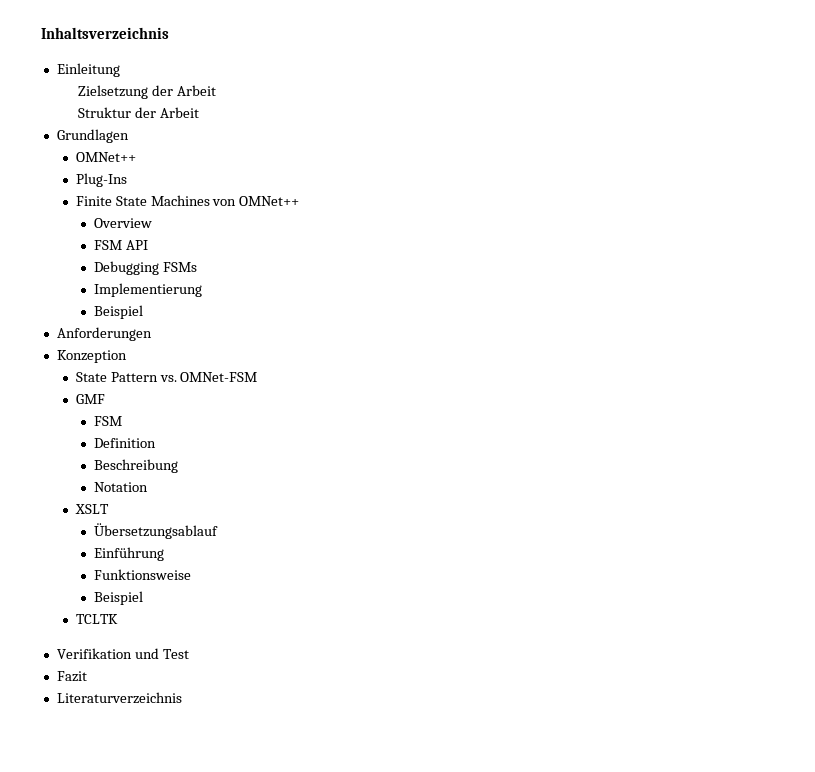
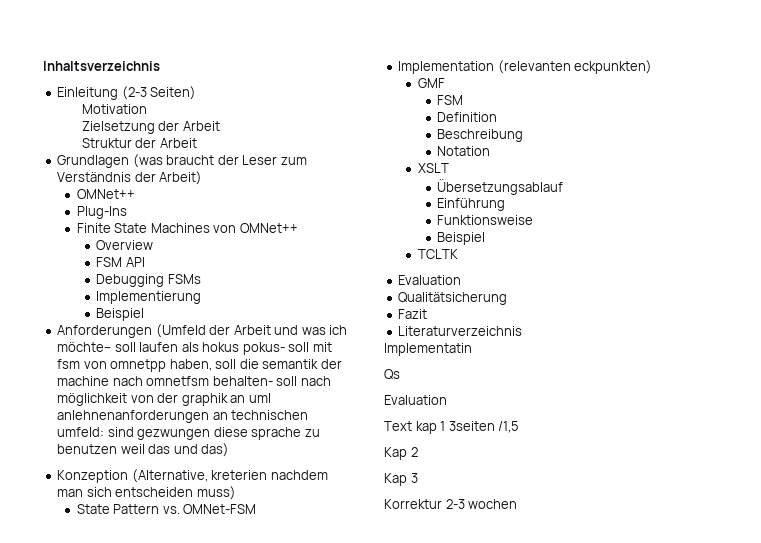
- Einleitung
+ Einleitung (2-3 Seiten)
+ Motivation
- Grundlagen
+ Grundlagen (was braucht der Leser zum Verständnis der Arbeit)
- Anforderungen
- Konzeption
+ Anforderungen (Umfeld der Arbeit und was ich möchte– soll laufen als hokus pokus- soll mit fsm von omnetpp haben, soll die semantik der machine nach omnetfsm behalten- soll nach möglichkeit von der graphik an uml anlehnenanforderungen an technischen umfeld: sind gezwungen diese sprache zu benutzen weil das und das)
+ Konzeption (Alternative, kreterien nachdem man sich entscheiden muss)
+ Implementation (relevanten eckpunkten)
  TCLTK
- Verifikation und Test
+ Evaluation
+ Qualitätsicherung
+ Implementatin
+ Qs
+ Evaluation
+ Text kap 1 3seiten /1,5
+ Kap 2
+ Kap 3
+ Korrektur 2-3 wochen

